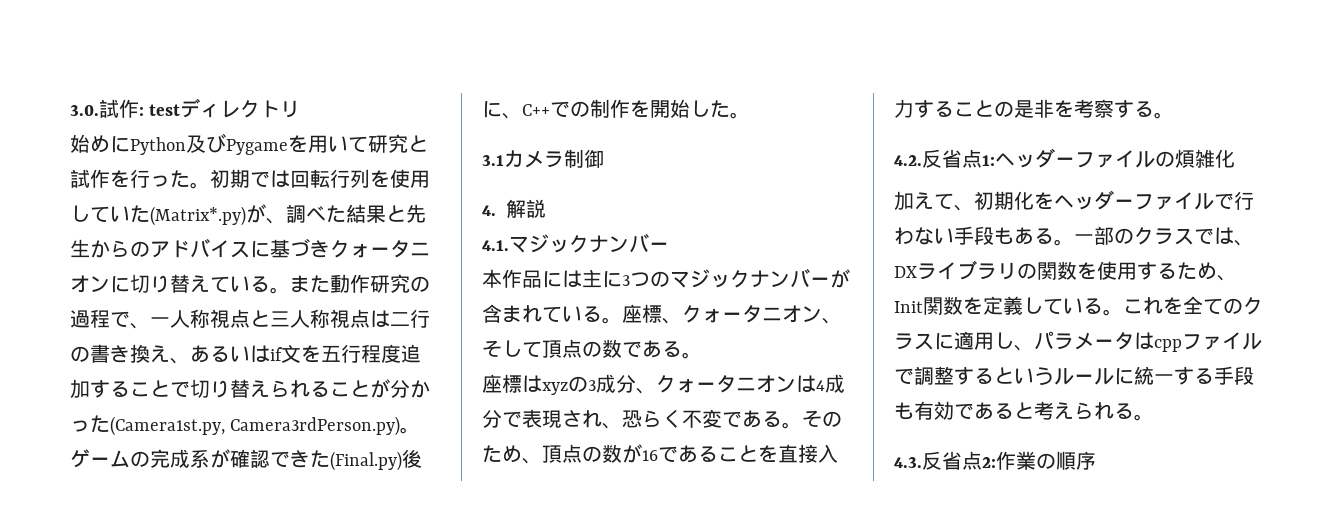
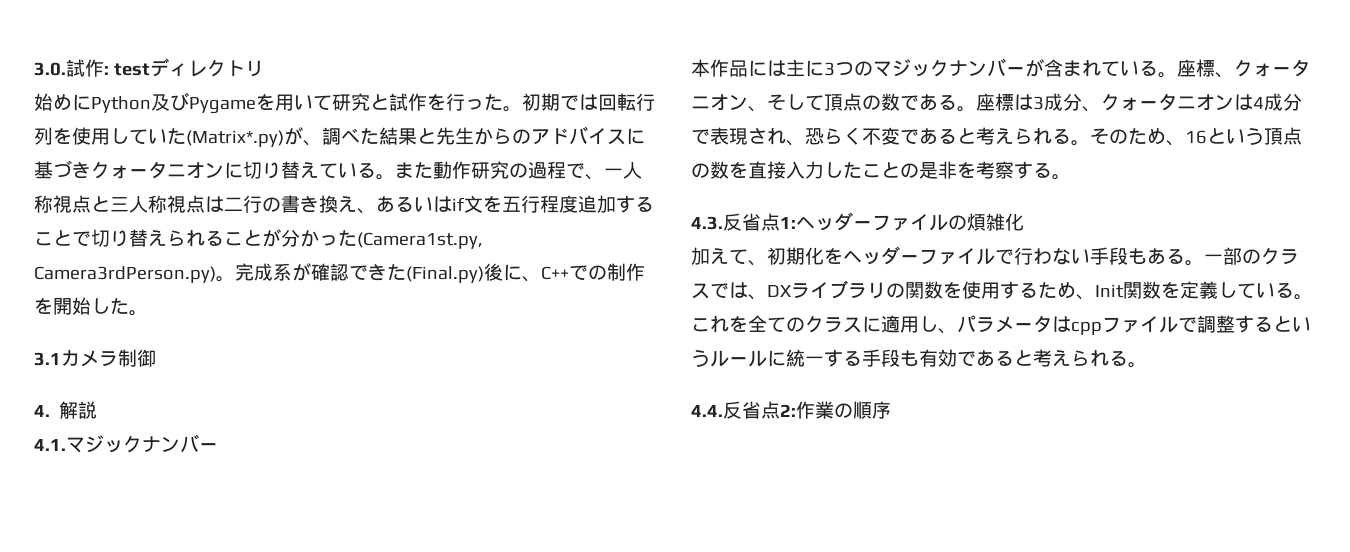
- ゲームの完成系が確認できた(Final.py)後に、C++での制作を開始した。
+ 完成系が確認できた(Final.py)後に、C++での制作を開始した。
- 座標、クォータニオン、そして頂点の数である。
- 座標はxyzの3成分、クォータニオンは4成分で表現され、恐らく不変である。そのため、頂点の数が16であることを直接入力することの是非を考察する。
+ 座標、クォータニオン、そして頂点の数である。座標は3成分、クォータニオンは4成分で表現され、恐らく不変であると考えられる。そのため、16という頂点の数を直接入力したことの是非を考察する。
- 4.2.反省点1:ヘッダーファイルの煩雑化
+ 4.3.反省点1:ヘッダーファイルの煩雑化
- 4.3.反省点2:作業の順序
+ 4.4.反省点2:作業の順序

